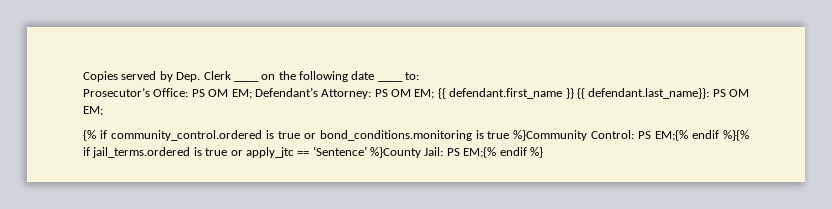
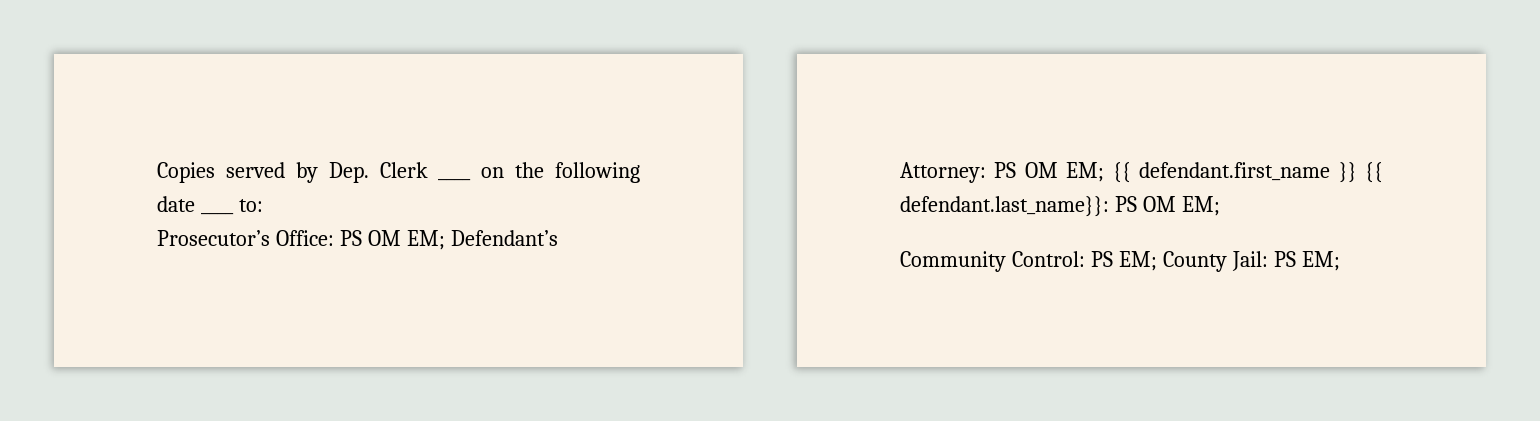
- {% if community_control.ordered is true or bond_conditions.monitoring is true %}Community Control: PS EM;{% endif %}{% if jail_terms.ordered is true or apply_jtc == ‘Sentence’ %}County Jail: PS EM;{% endif %}
+ Community Control: PS EM; County Jail: PS EM;

